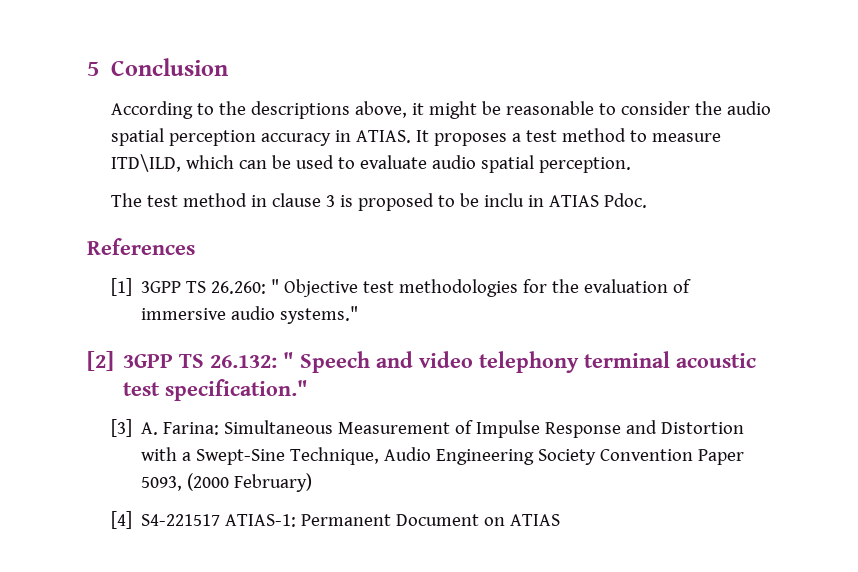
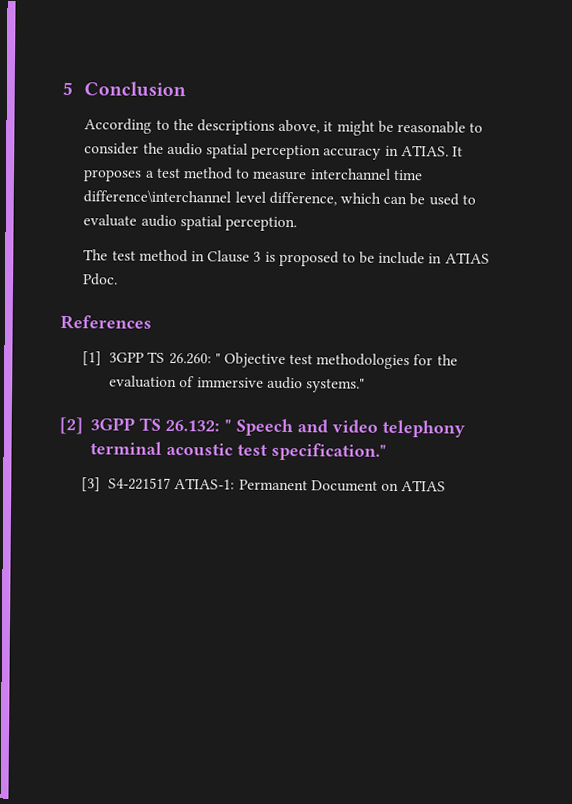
- It proposes a test method to measure ITD\ILD, which can be used to evaluate audio spatial perception.
+ It proposes a test method to measure interchannel time difference\interchannel level difference, which can be used to evaluate audio spatial perception.
- The test method in clause 3 is proposed to be inclu in ATIAS Pdoc.
+ The test method in Clause 3 is proposed to be include in ATIAS Pdoc.
- [3] A. Farina: Simultaneous Measurement of Impulse Response and Distortion with a Swept-Sine Technique, Audio Engineering Society Convention Paper 5093, (2000 February)
- [4] S4-221517 ATIAS-1: Permanent Document on ATIAS
+ [3] S4-221517 ATIAS-1: Permanent Document on ATIAS

